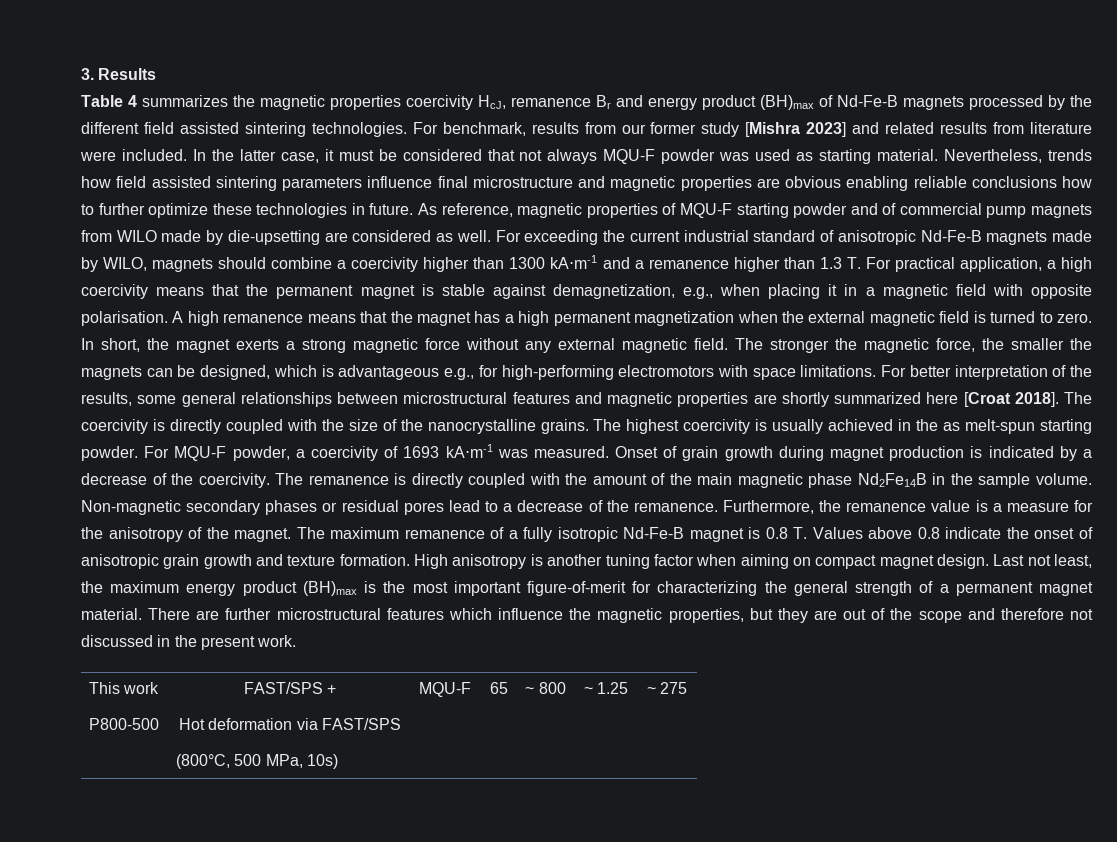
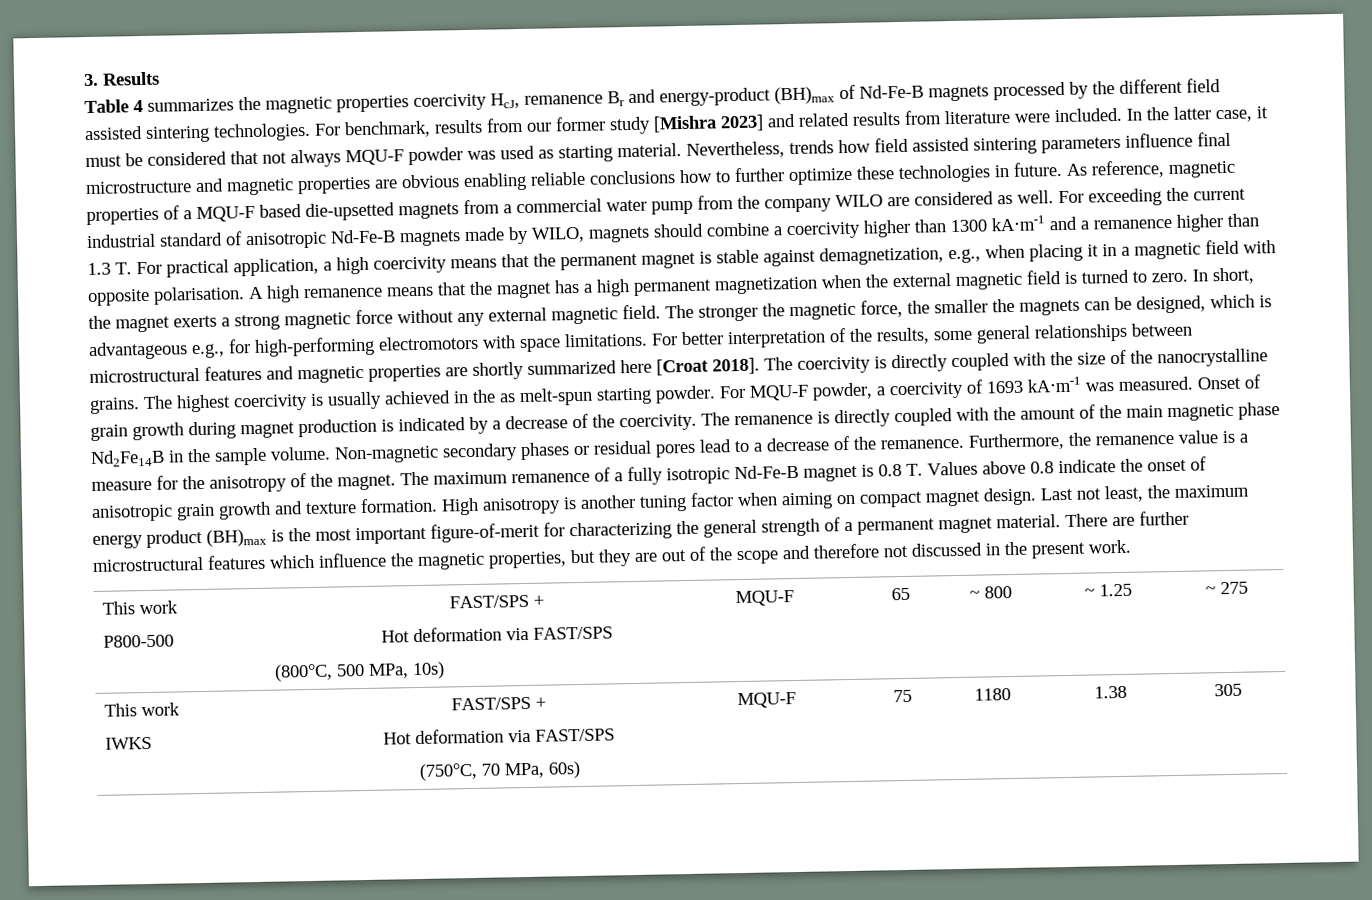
- Table 4 summarizes the magnetic properties coercivity HcJ, remanence Br and energy product (BH)max of Nd-Fe-B magnets processed by the different field assisted sintering technologies.
+ Table 4 summarizes the magnetic properties coercivity HcJ, remanence Br and energy-product (BH)max of Nd-Fe-B magnets processed by the different field assisted sintering technologies.
- As reference, magnetic properties of MQU-F starting powder and of commercial pump magnets from WILO made by die-upsetting are considered as well.
+ As reference, magnetic properties of a MQU-F based die-upsetted magnets from a commercial water pump from the company WILO are considered as well.
  There are further microstructural features which influence the magnetic properties, but they are out of the scope and therefore not discussed in the present work.
  This work
  P800-500 | FAST/SPS +
  Hot deformation via FAST/SPS
  (800°C, 500 MPa, 10s) | MQU-F | 65 | ~ 800 | ~ 1.25 | ~ 275
+ This work
+ IWKS | FAST/SPS +
+ Hot deformation via FAST/SPS
+ (750°C, 70 MPa, 60s) | MQU-F | 75 | 1180 | 1.38 | 305

